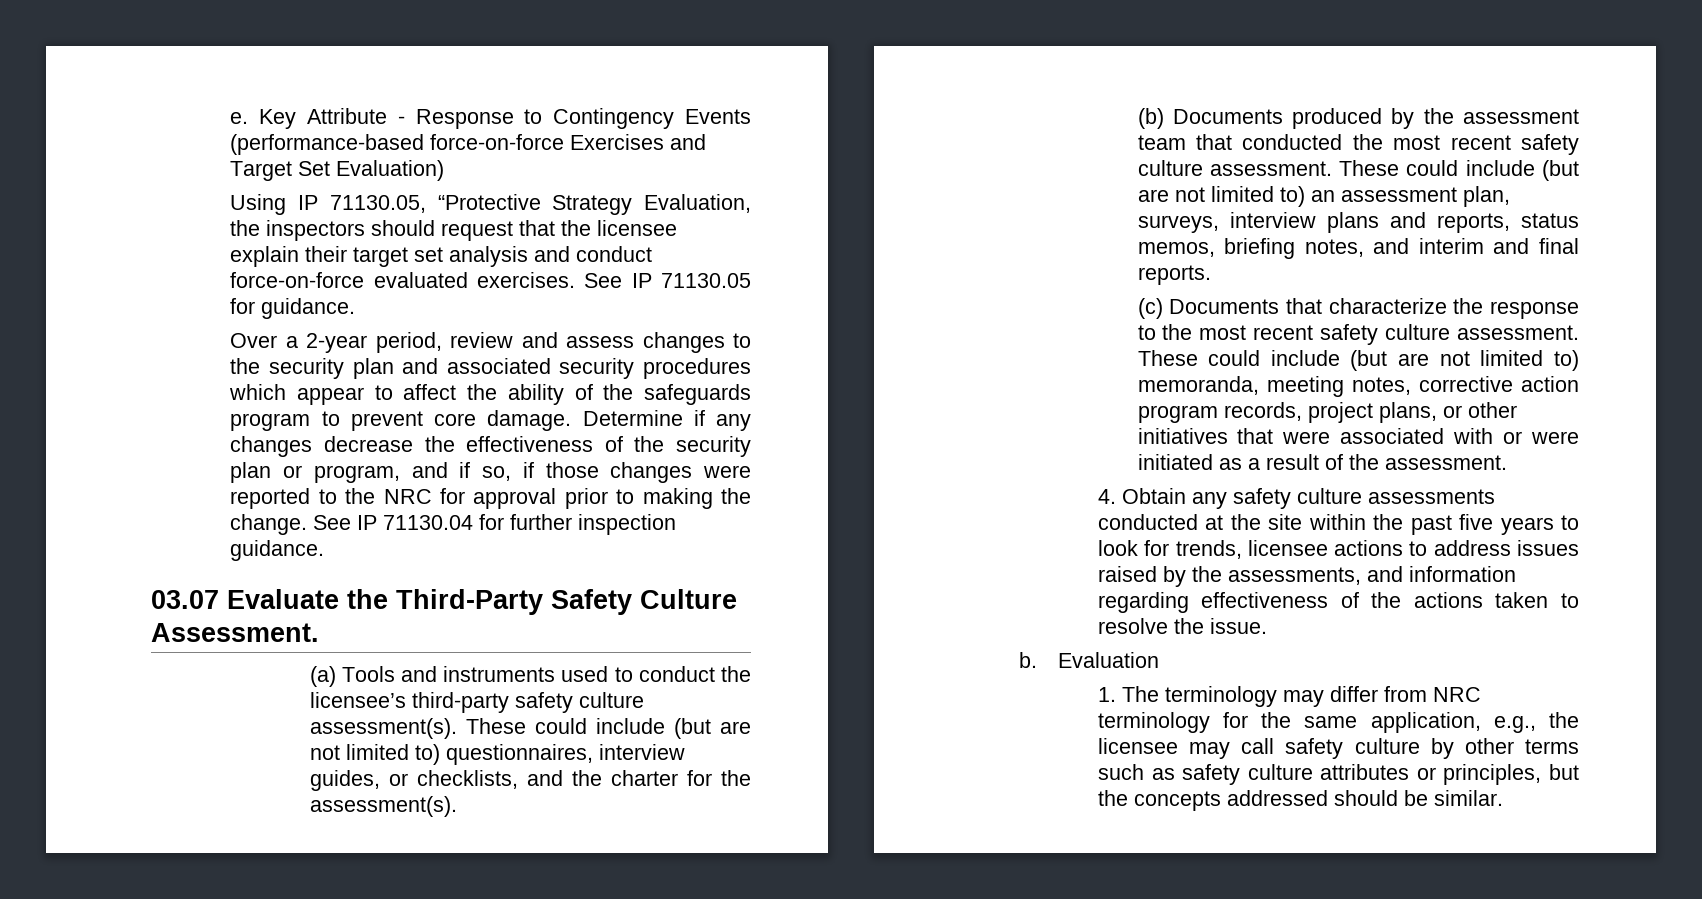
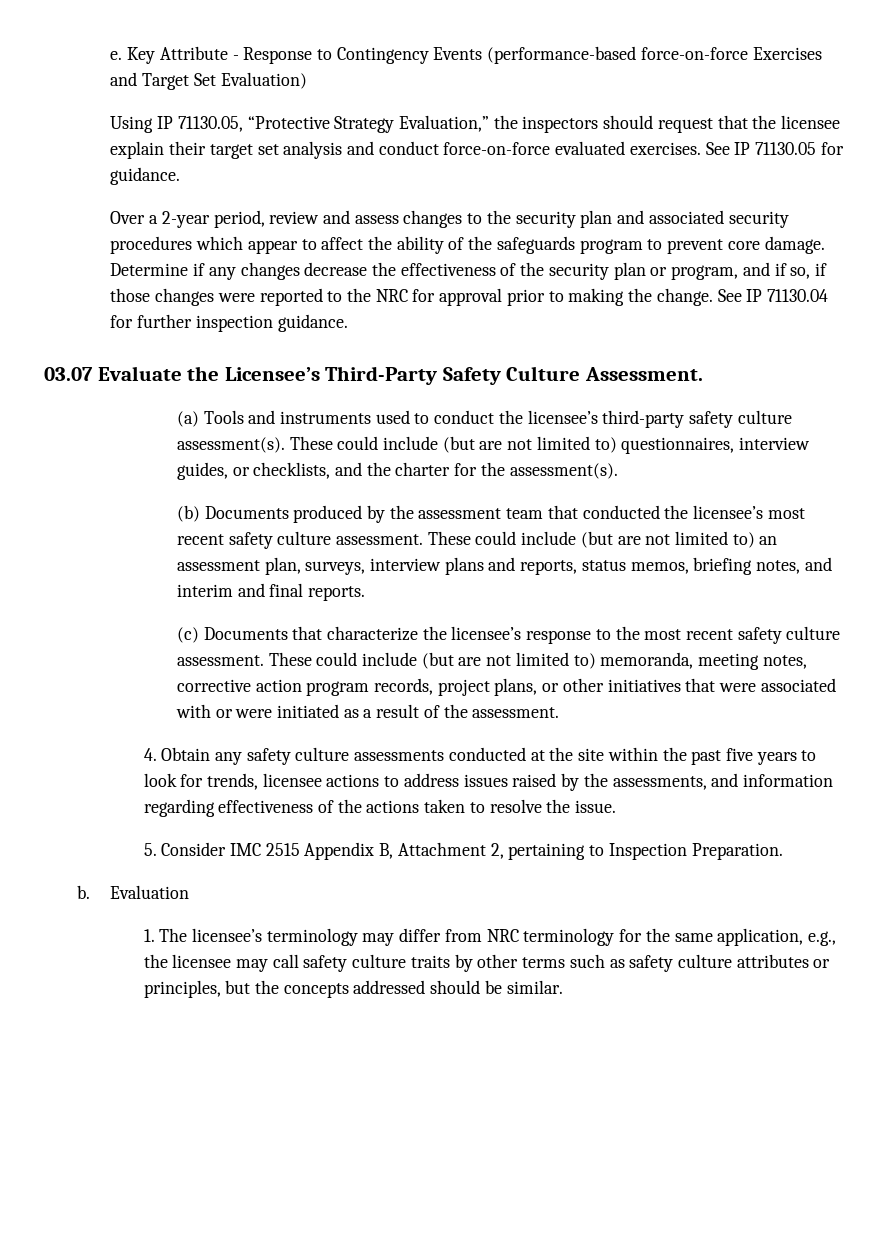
- Using IP 71130.05, “Protective Strategy Evaluation, the inspectors should request that the licensee explain their target set analysis and conduct force-on-force evaluated exercises.
+ Using IP 71130.05, “Protective Strategy Evaluation,” the inspectors should request that the licensee explain their target set analysis and conduct force-on-force evaluated exercises.
- 03.07 Evaluate the Third-Party Safety Culture Assessment.
+ 03.07 Evaluate the Licensee’s Third-Party Safety Culture Assessment.
- (b) Documents produced by the assessment team that conducted the most recent safety culture assessment.
+ (b) Documents produced by the assessment team that conducted the licensee’s most recent safety culture assessment.
- (c) Documents that characterize the response to the most recent safety culture assessment.
+ (c) Documents that characterize the licensee’s response to the most recent safety culture assessment.
+ 5. Consider IMC 2515 Appendix B, Attachment 2, pertaining to Inspection Preparation.
- 1. The terminology may differ from NRC terminology for the same application, e.g., the licensee may call safety culture by other terms such as safety culture attributes or principles, but the concepts addressed should be similar.
+ 1. The licensee’s terminology may differ from NRC terminology for the same application, e.g., the licensee may call safety culture traits by other terms such as safety culture attributes or principles, but the concepts addressed should be similar.

